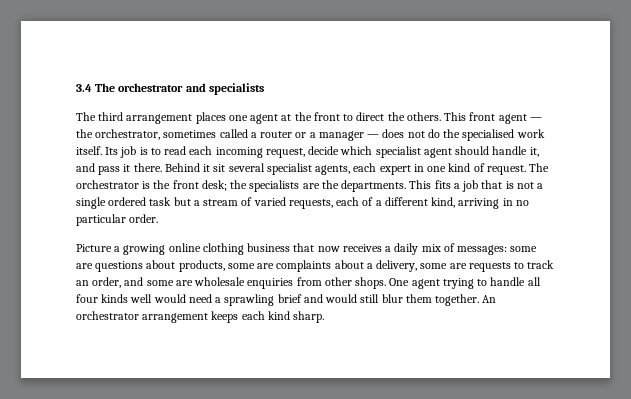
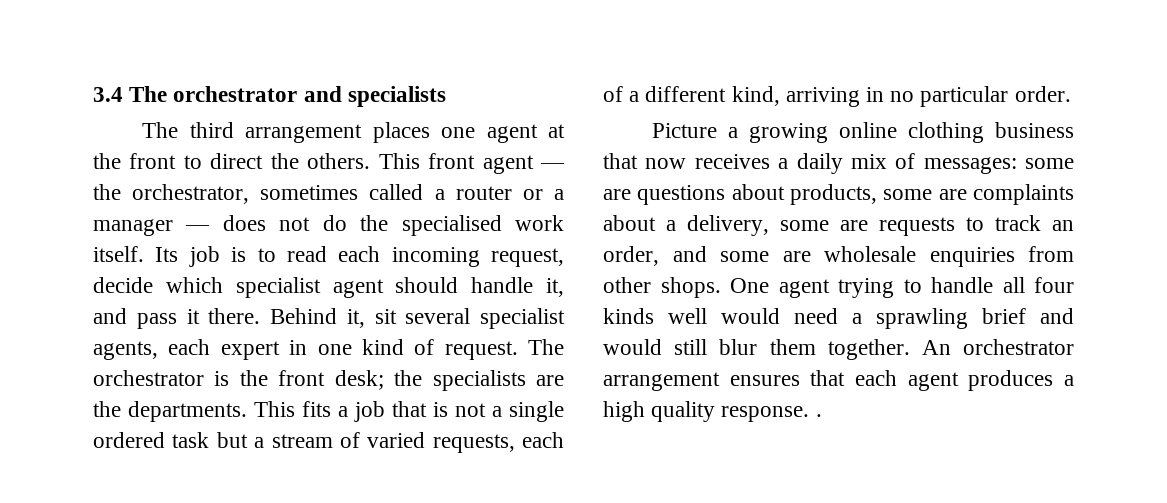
- Behind it sit several specialist agents, each expert in one kind of request.
+ Behind it, sit several specialist agents, each expert in one kind of request.
- An orchestrator arrangement keeps each kind sharp.
+ An orchestrator arrangement ensures that each agent produces a high quality response. .

